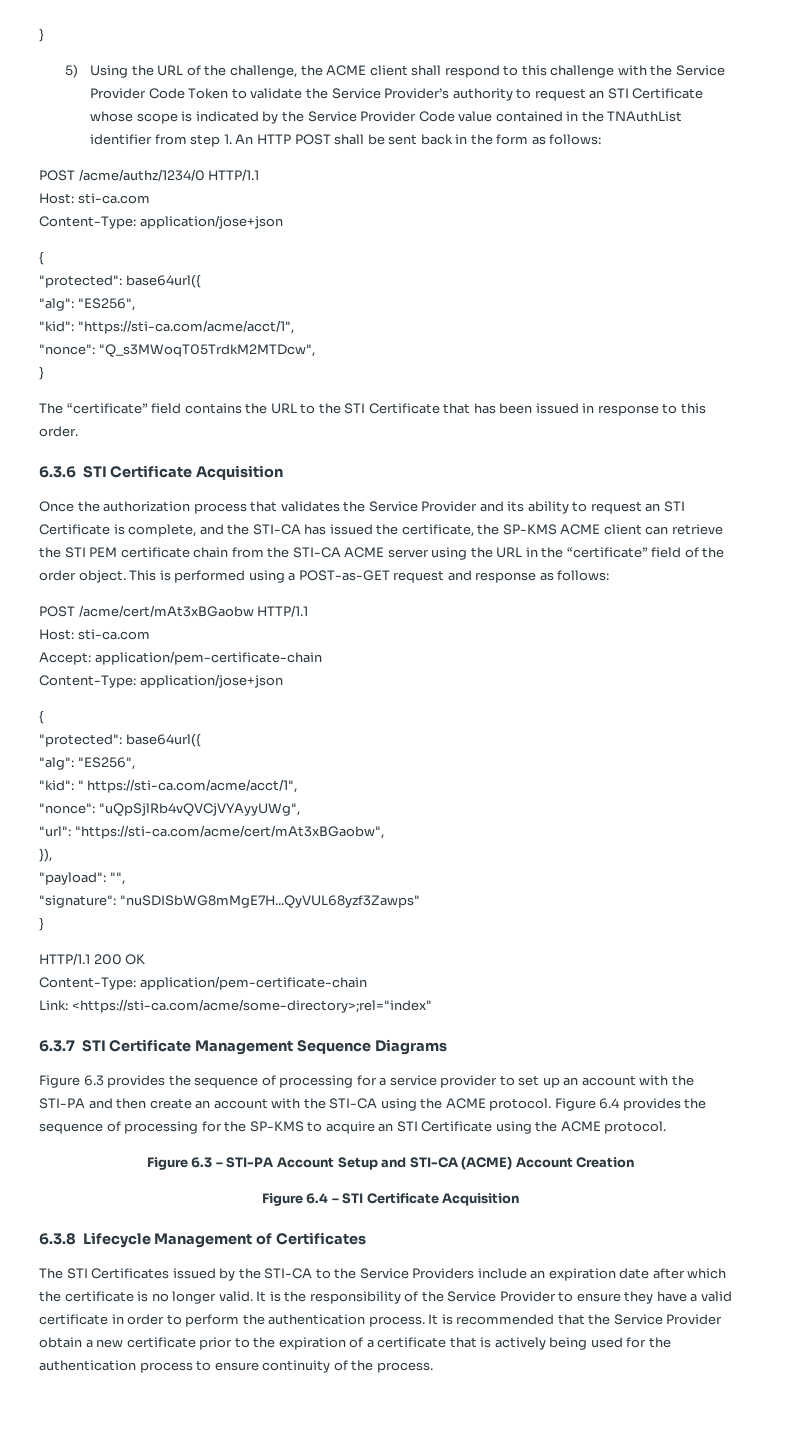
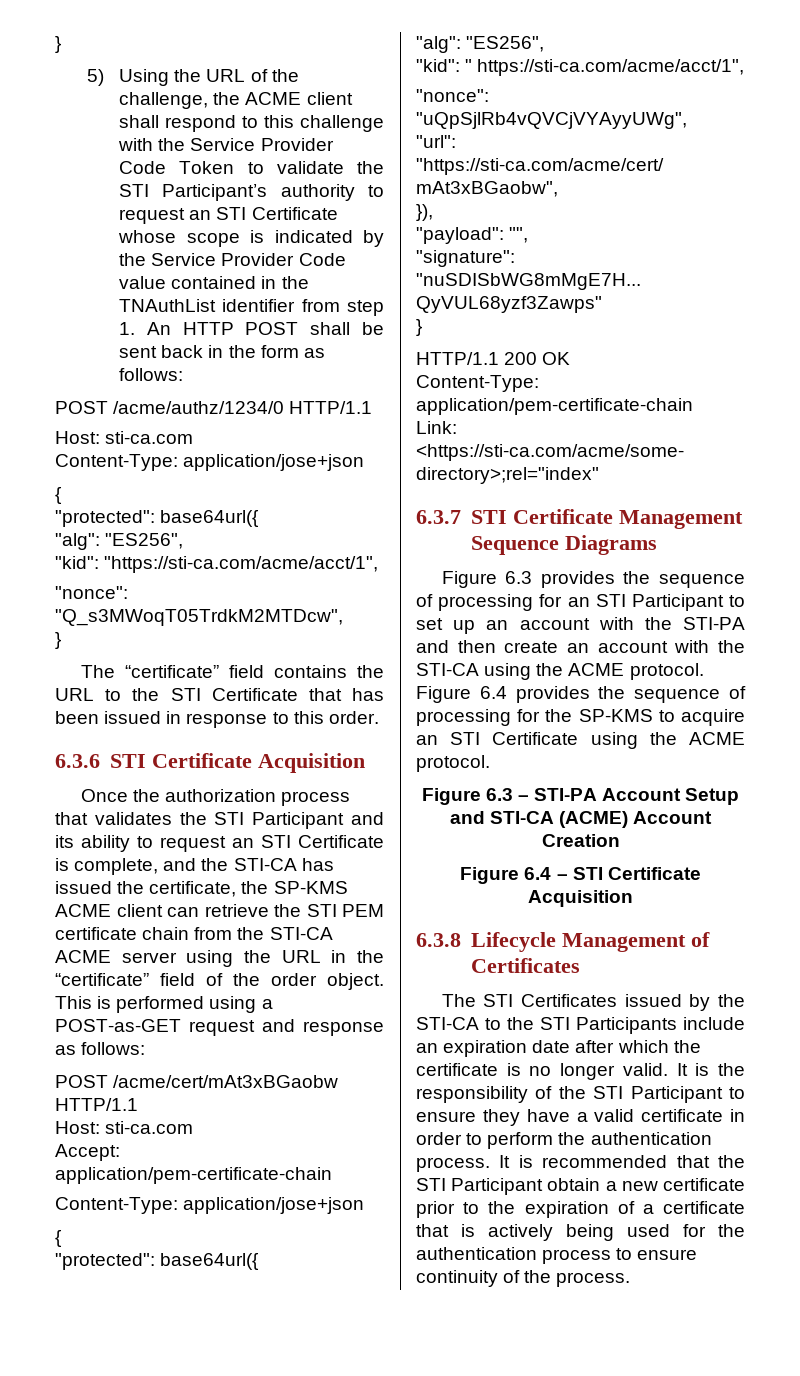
- 5) Using the URL of the challenge, the ACME client shall respond to this challenge with the Service Provider Code Token to validate the Service Provider’s authority to request an STI Certificate whose scope is indicated by the Service Provider Code value contained in the TNAuthList identifier from step 1. An HTTP POST shall be sent back in the form as follows:
+ 5) Using the URL of the challenge, the ACME client shall respond to this challenge with the Service Provider Code Token to validate the STI Participant’s authority to request an STI Certificate whose scope is indicated by the Service Provider Code value contained in the TNAuthList identifier from step 1. An HTTP POST shall be sent back in the form as follows:
- Once the authorization process that validates the Service Provider and its ability to request an STI Certificate is complete, and the STI-CA has issued the certificate, the SP-KMS ACME client can retrieve the STI PEM certificate chain from the STI-CA ACME server using the URL in the “certificate” field of the order object.
+ Once the authorization process that validates the STI Participant and its ability to request an STI Certificate is complete, and the STI-CA has issued the certificate, the SP-KMS ACME client can retrieve the STI PEM certificate chain from the STI-CA ACME server using the URL in the “certificate” field of the order object.
- Figure 6.3 provides the sequence of processing for a service provider to set up an account with the STI-PA and then create an account with the STI-CA using the ACME protocol.
+ Figure 6.3 provides the sequence of processing for an STI Participant to set up an account with the STI-PA and then create an account with the STI-CA using the ACME protocol.
- The STI Certificates issued by the STI-CA to the Service Providers include an expiration date after which the certificate is no longer valid.
+ The STI Certificates issued by the STI-CA to the STI Participants include an expiration date after which the certificate is no longer valid.
- It is the responsibility of the Service Provider to ensure they have a valid certificate in order to perform the authentication process.
+ It is the responsibility of the STI Participant to ensure they have a valid certificate in order to perform the authentication process.
- It is recommended that the Service Provider obtain a new certificate prior to the expiration of a certificate that is actively being used for the authentication process to ensure continuity of the process.
+ It is recommended that the STI Participant obtain a new certificate prior to the expiration of a certificate that is actively being used for the authentication process to ensure continuity of the process.

